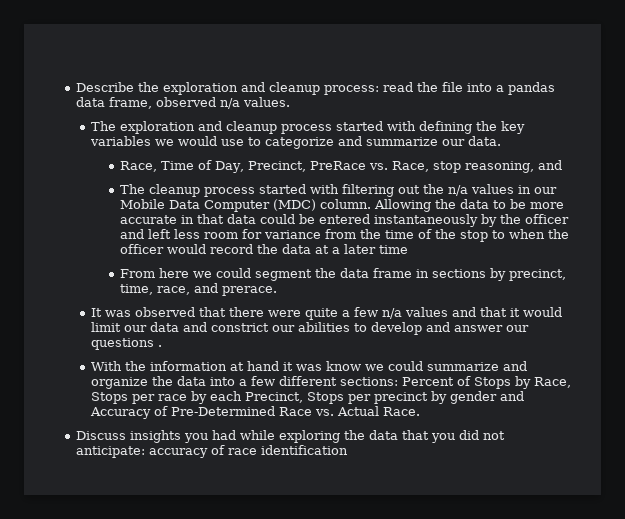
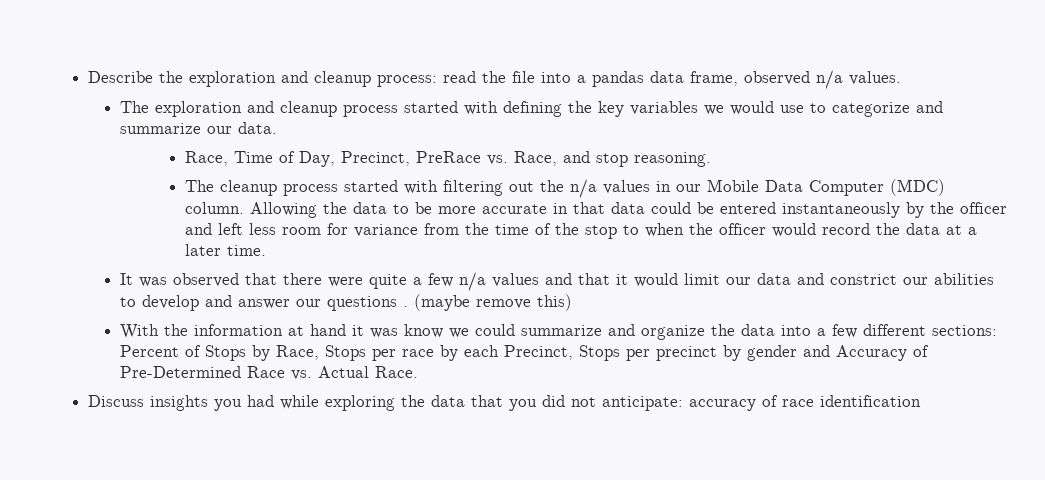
- Race, Time of Day, Precinct, PreRace vs. Race, stop reasoning, and
+ Race, Time of Day, Precinct, PreRace vs. Race, and stop reasoning.
- Allowing the data to be more accurate in that data could be entered instantaneously by the officer and left less room for variance from the time of the stop to when the officer would record the data at a later time
- From here we could segment the data frame in sections by precinct, time, race, and prerace.
+ Allowing the data to be more accurate in that data could be entered instantaneously by the officer and left less room for variance from the time of the stop to when the officer would record the data at a later time.
+ (maybe remove this)

